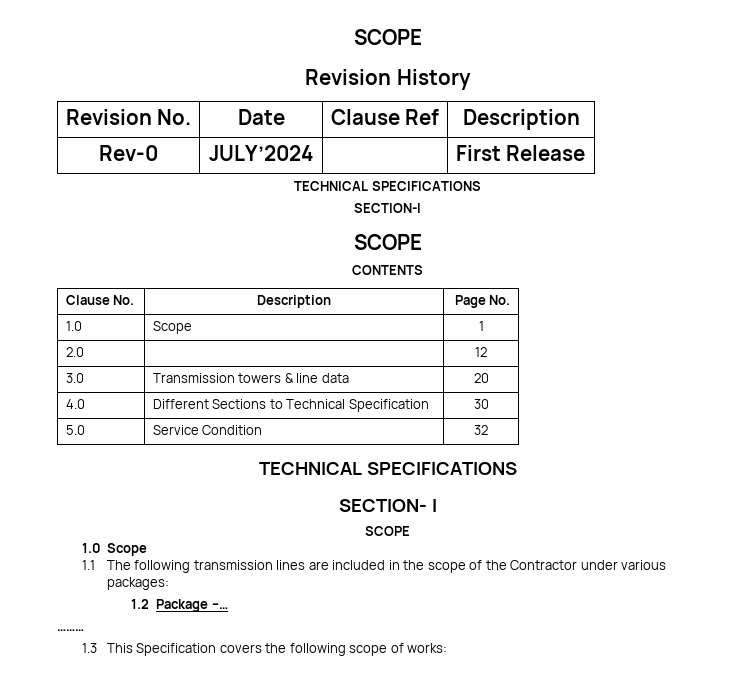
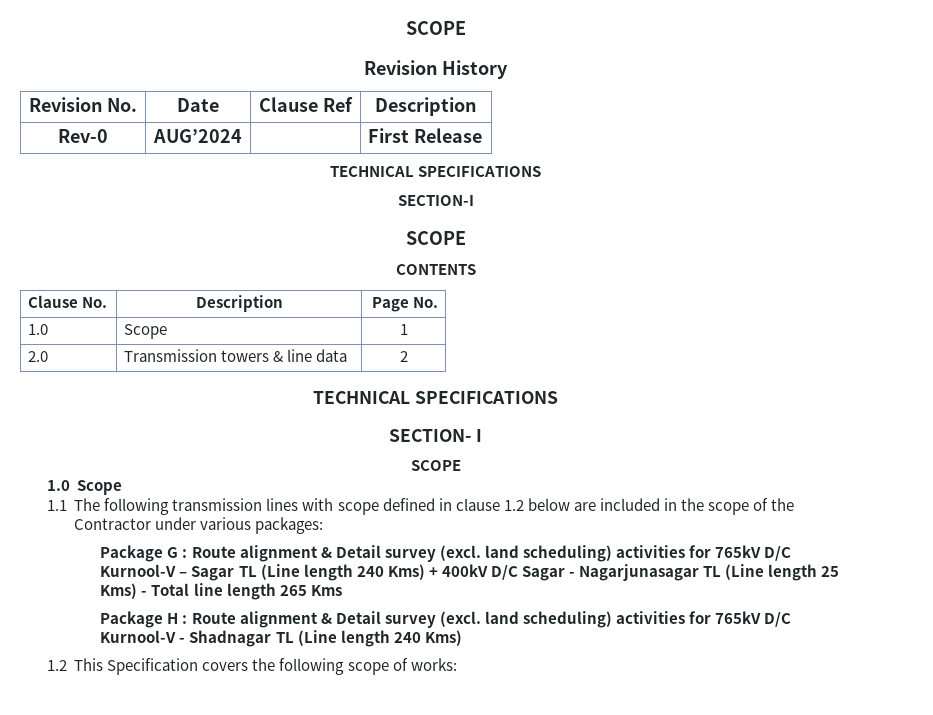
- Rev-0 | JULY’2024 | | First Release
+ Rev-0 | AUG’2024 | | First Release
- 2.0 | | 12
- 3.0 | Transmission towers & line data | 20
- 4.0 | Different Sections to Technical Specification | 30
- 5.0 | Service Condition | 32
+ 2.0 | Transmission towers & line data | 2
- 1.1 The following transmission lines are included in the scope of the Contractor under various packages:
+ 1.1 The following transmission lines with scope defined in clause 1.2 below are included in the scope of the Contractor under various packages:
- 1.2 Package –…
- ………
- 1.3 This Specification covers the following scope of works:
+ Package G : Route alignment & Detail survey (excl. land scheduling) activities for 765kV D/C Kurnool-V – Sagar TL (Line length 240 Kms) + 400kV D/C Sagar - Nagarjunasagar TL (Line length 25 Kms) - Total line length 265 Kms
+ Package H : Route alignment & Detail survey (excl. land scheduling) activities for 765kV D/C Kurnool-V - Shadnagar TL (Line length 240 Kms)
+ 1.2 This Specification covers the following scope of works:

